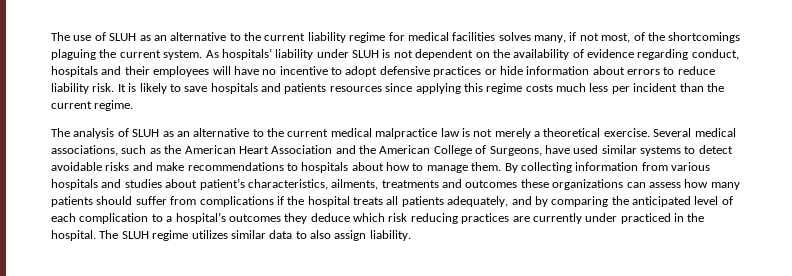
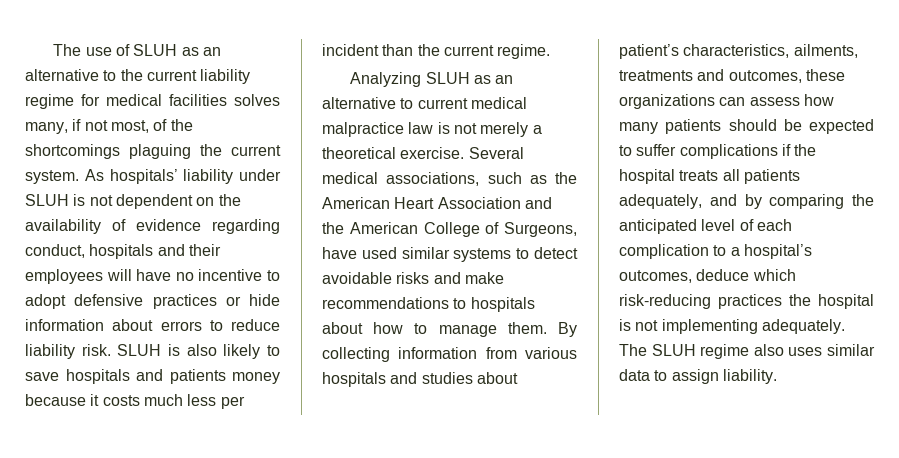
- It is likely to save hospitals and patients resources since applying this regime costs much less per incident than the current regime.
+ SLUH is also likely to save hospitals and patients money because it costs much less per incident than the current regime.
- The analysis of SLUH as an alternative to the current medical malpractice law is not merely a theoretical exercise.
+ Analyzing SLUH as an alternative to current medical malpractice law is not merely a theoretical exercise.
- By collecting information from various hospitals and studies about patient’s characteristics, ailments, treatments and outcomes these organizations can assess how many patients should suffer from complications if the hospital treats all patients adequately, and by comparing the anticipated level of each complication to a hospital’s outcomes they deduce which risk reducing practices are currently under practiced in the hospital.
+ By collecting information from various hospitals and studies about patient’s characteristics, ailments, treatments and outcomes, these organizations can assess how many patients should be expected to suffer complications if the hospital treats all patients adequately, and by comparing the anticipated level of each complication to a hospital’s outcomes, deduce which risk-reducing practices the hospital is not implementing adequately.
- The SLUH regime utilizes similar data to also assign liability.
+ The SLUH regime also uses similar data to assign liability.

